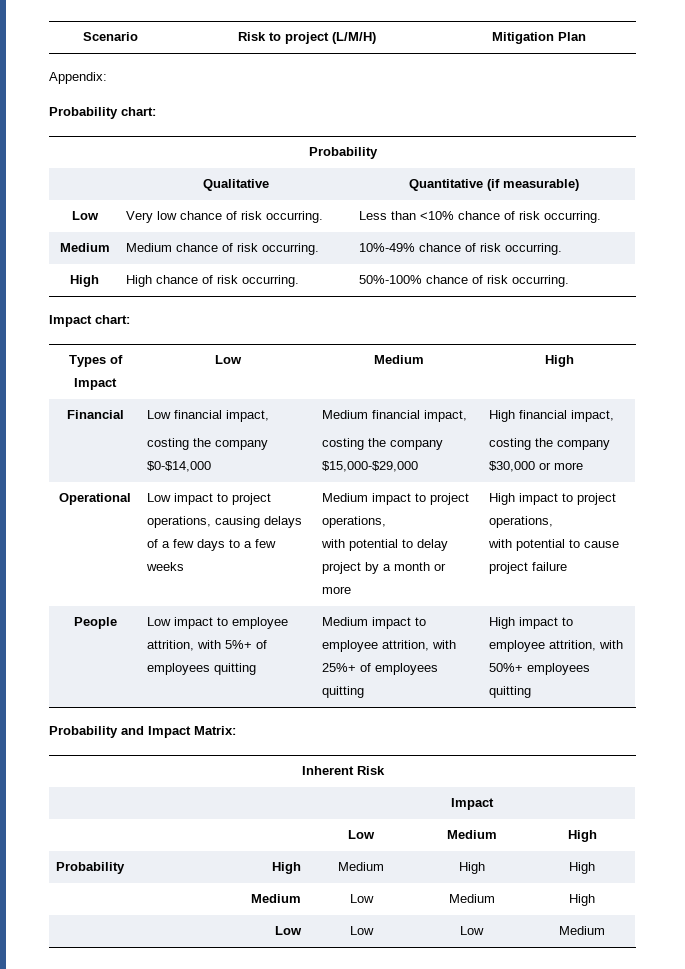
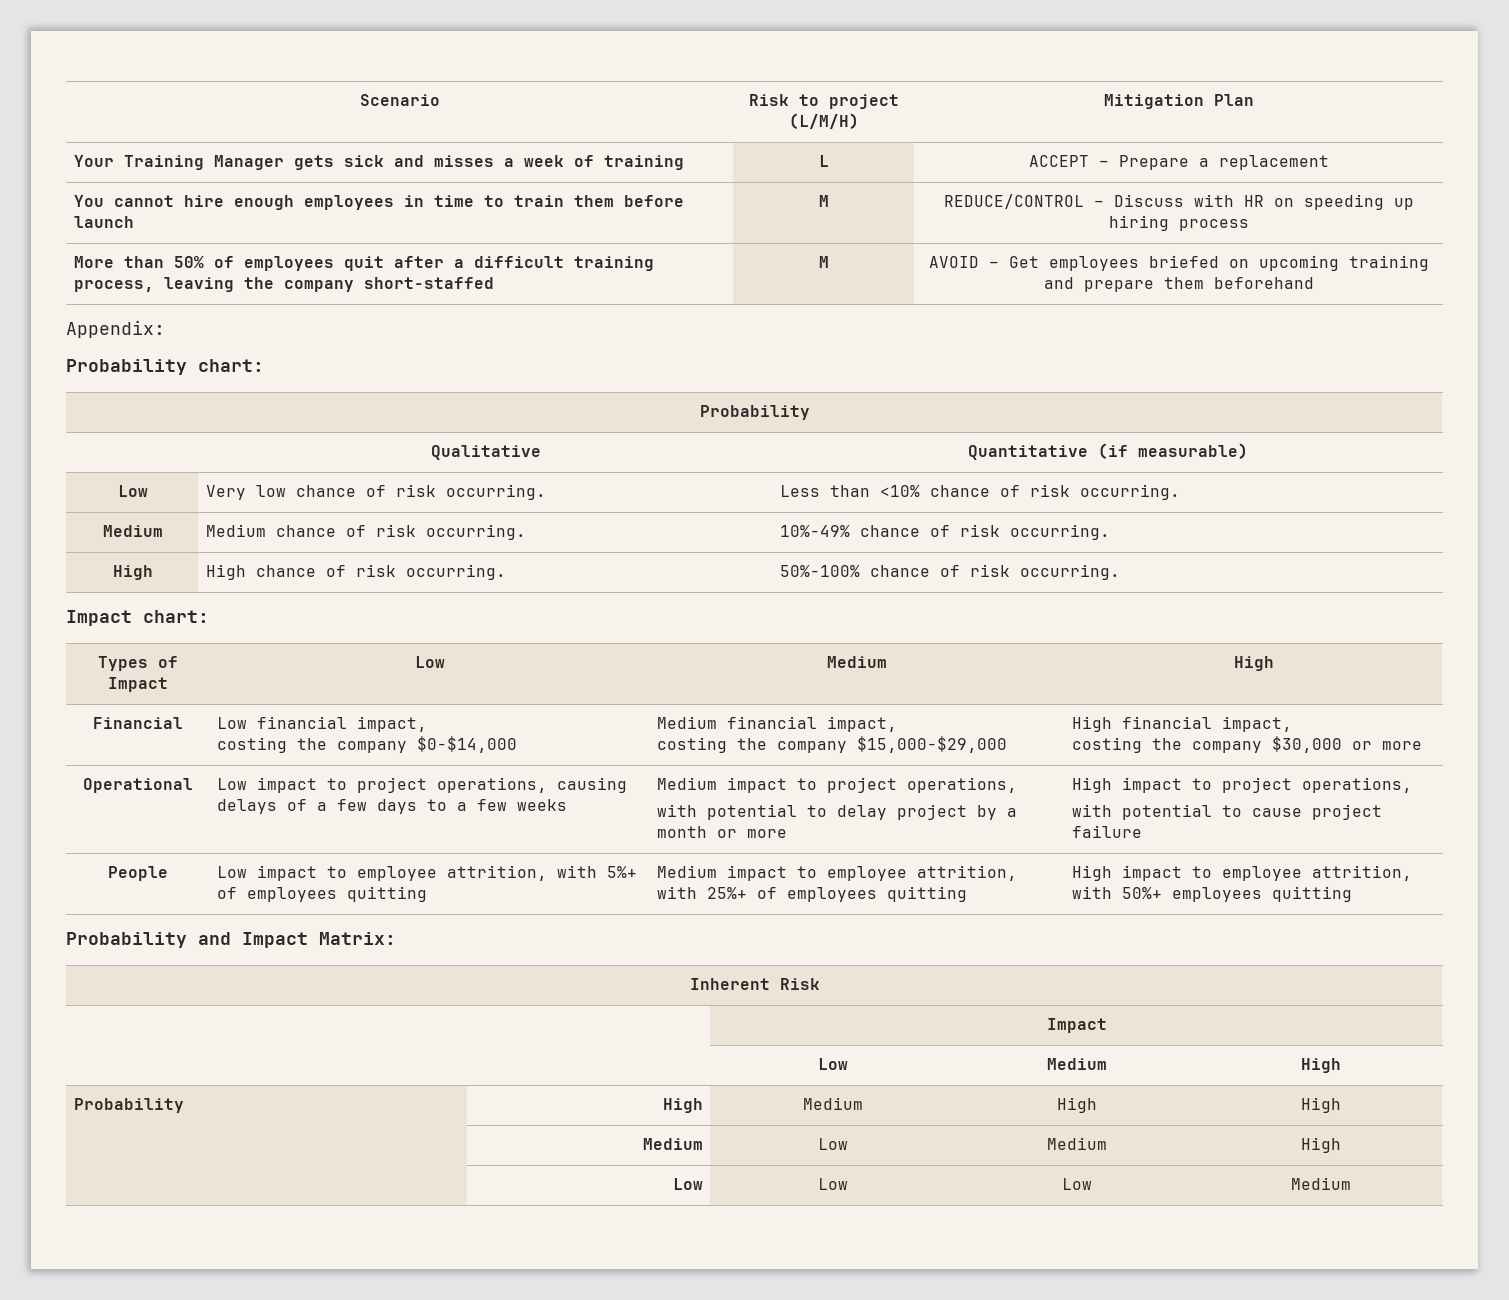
+ Your Training Manager gets sick and misses a week of training | L | ACCEPT – Prepare a replacement
+ You cannot hire enough employees in time to train them before launch | M | REDUCE/CONTROL – Discuss with HR on speeding up hiring process
+ More than 50% of employees quit after a difficult training process, leaving the company short-staffed | M | AVOID – Get employees briefed on upcoming training and prepare them beforehand

